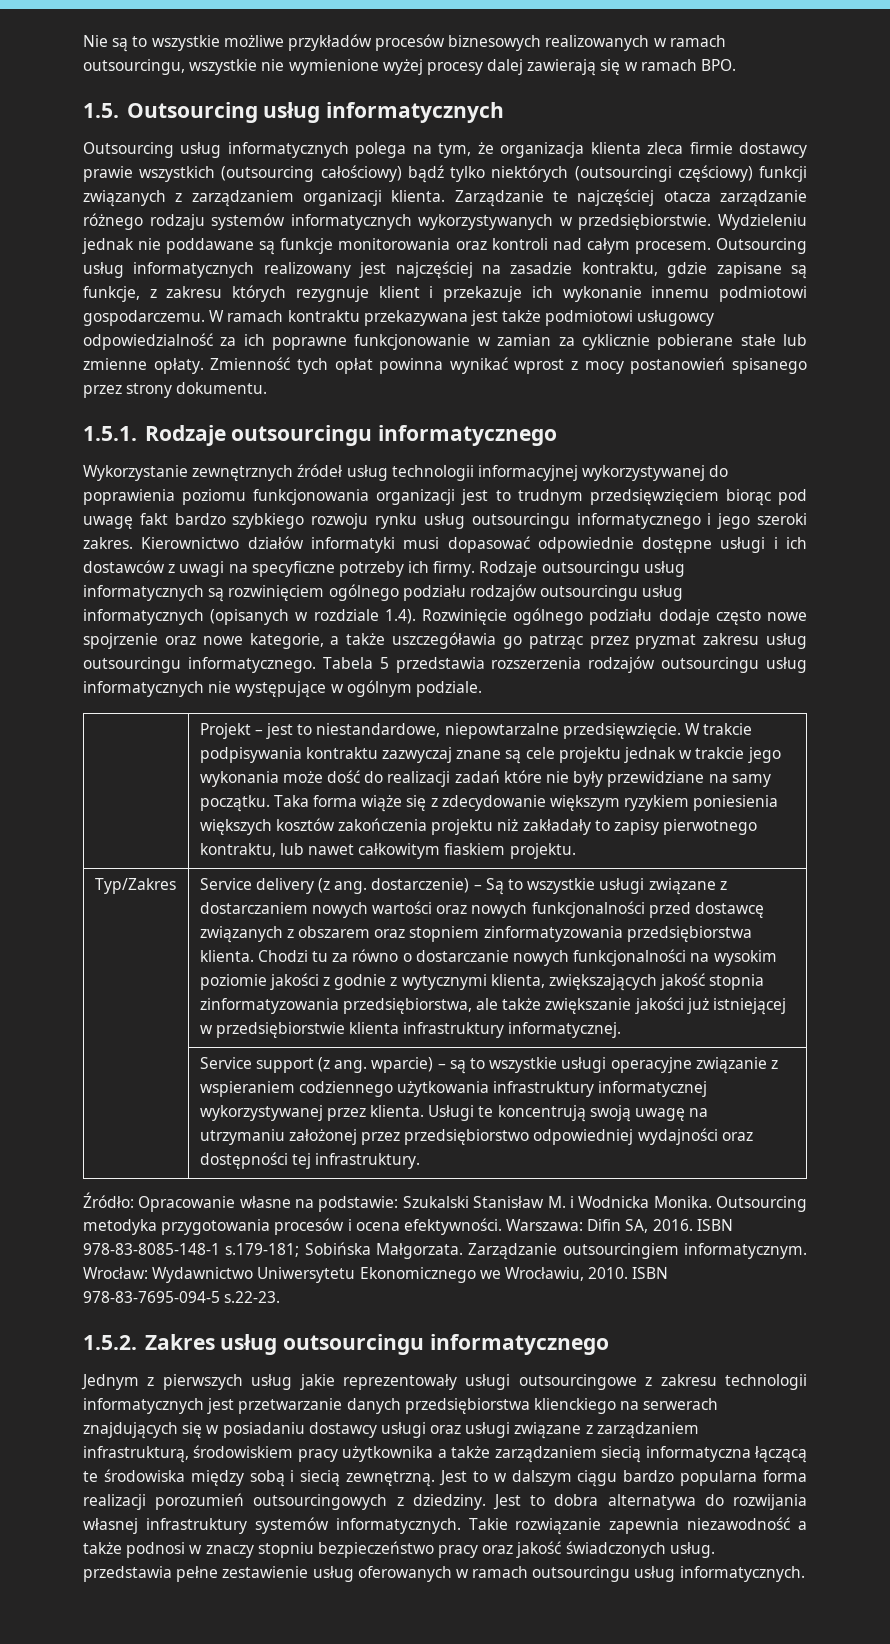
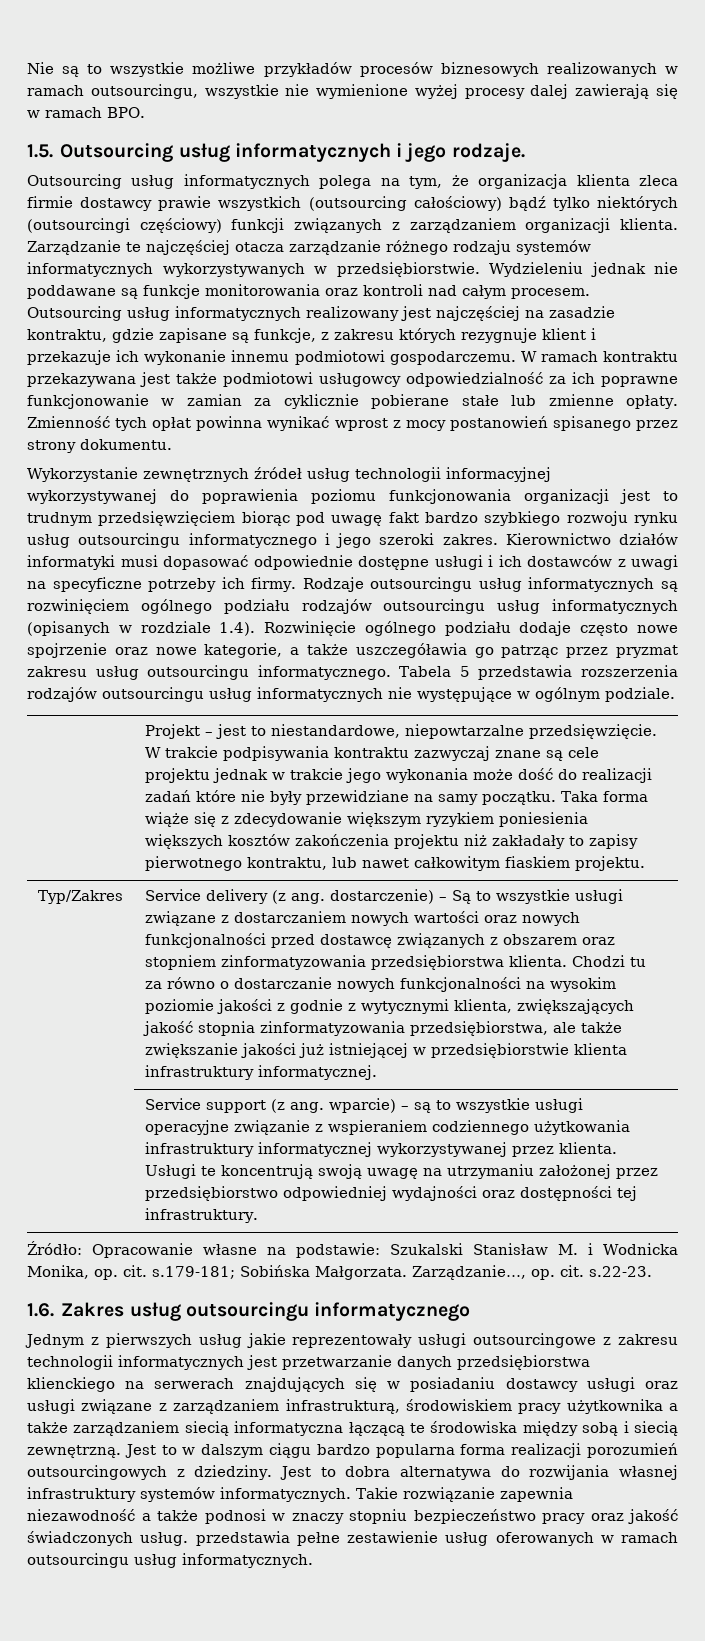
- 1.5. Outsourcing usług informatycznych
+ 1.5. Outsourcing usług informatycznych i jego rodzaje.
- 1.5.1. Rodzaje outsourcingu informatycznego
- Źródło: Opracowanie własne na podstawie: Szukalski Stanisław M. i Wodnicka Monika. Outsourcing metodyka przygotowania procesów i ocena efektywności. Warszawa: Difin SA, 2016. ISBN 978-83-8085-148-1 s.179-181; Sobińska Małgorzata. Zarządzanie outsourcingiem informatycznym. Wrocław: Wydawnictwo Uniwersytetu Ekonomicznego we Wrocławiu, 2010. ISBN 978-83-7695-094-5 s.22-23.
+ Źródło: Opracowanie własne na podstawie: Szukalski Stanisław M. i Wodnicka Monika, op. cit. s.179-181; Sobińska Małgorzata. Zarządzanie…, op. cit. s.22-23.
- 1.5.2. Zakres usług outsourcingu informatycznego
+ 1.6. Zakres usług outsourcingu informatycznego

